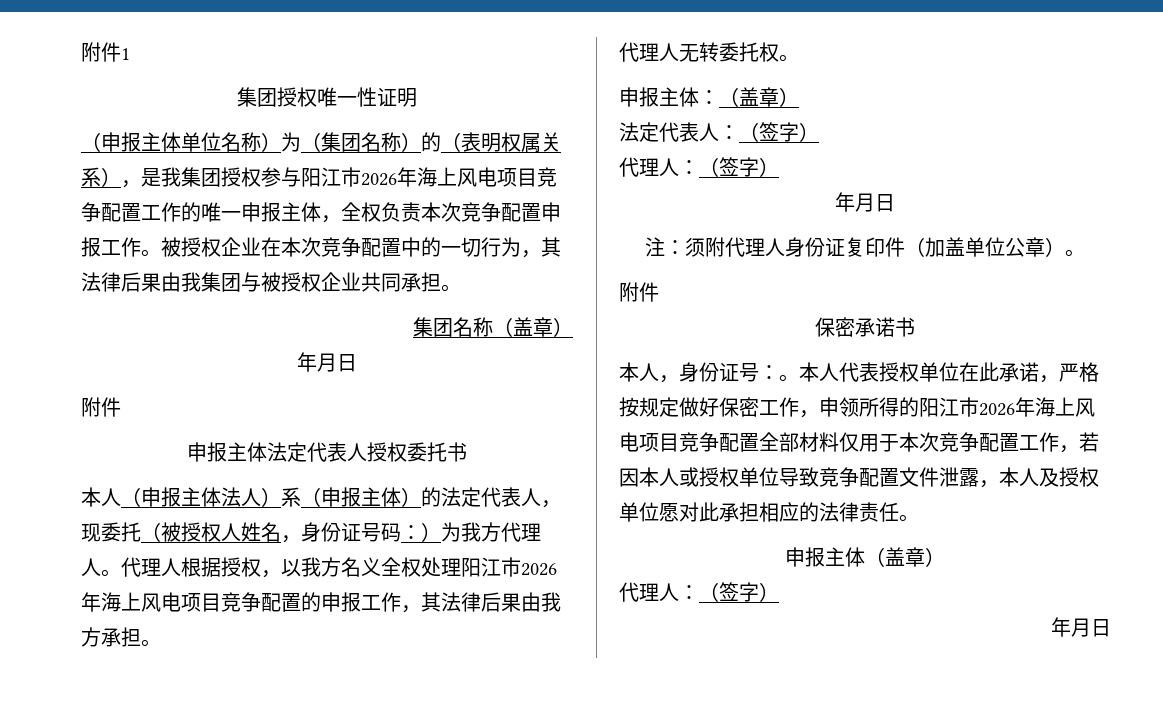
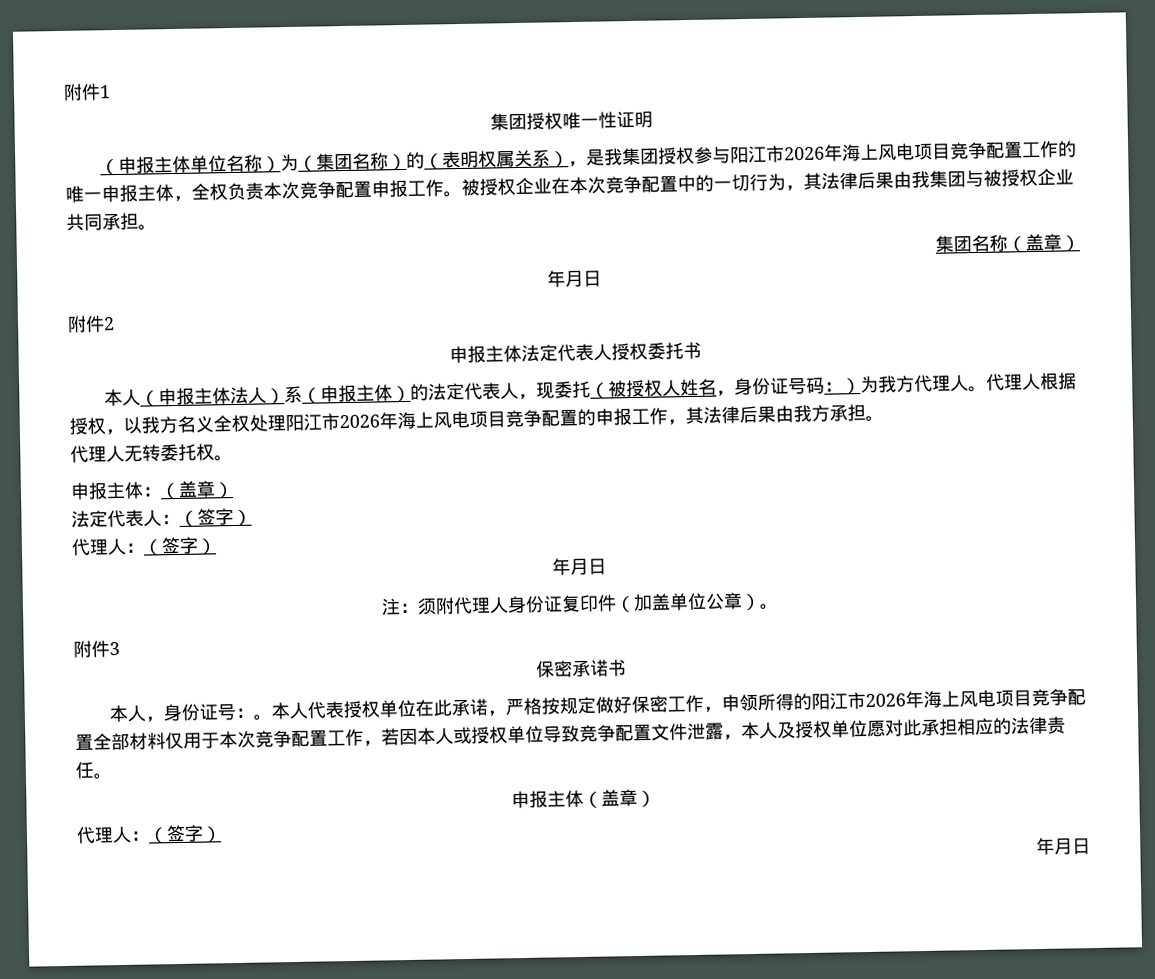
  集团名称（盖章）
  年月日
- 附件
+ 附件2
  注：须附代理人身份证复印件（加盖单位公章）。
- 附件
+ 附件3

